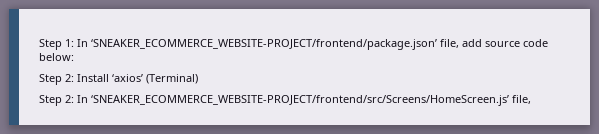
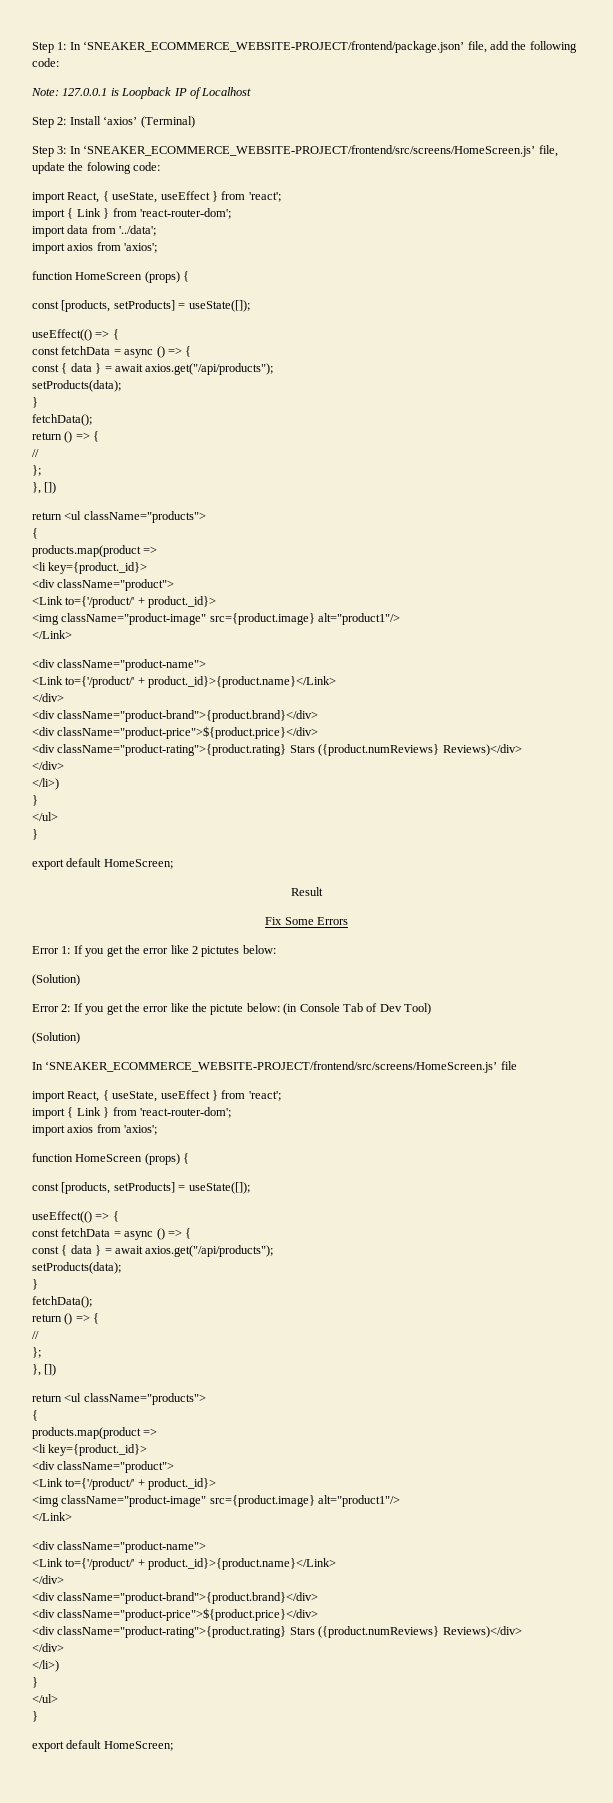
- Step 1: In ‘SNEAKER_ECOMMERCE_WEBSITE-PROJECT/frontend/package.json’ file, add source code below:
+ Step 1: In ‘SNEAKER_ECOMMERCE_WEBSITE-PROJECT/frontend/package.json’ file, add the following code:
+ Note: 127.0.0.1 is Loopback IP of Localhost
- Step 2: In ‘SNEAKER_ECOMMERCE_WEBSITE-PROJECT/frontend/src/Screens/HomeScreen.js’ file,
+ Step 3: In ‘SNEAKER_ECOMMERCE_WEBSITE-PROJECT/frontend/src/screens/HomeScreen.js’ file, update the folowing code:
+ import React, { useState, useEffect } from 'react';
+ import { Link } from 'react-router-dom';
+ import data from '../data';
+ import axios from 'axios';
+ function HomeScreen (props) {
+ const [products, setProducts] = useState([]);
+ useEffect(() => {
+ const fetchData = async () => {
+ const { data } = await axios.get("/api/products");
+ setProducts(data);
+ }
+ fetchData();
+ return () => {
+ //
+ };
+ }, [])
+ return <ul className="products">
+ {
+ products.map(product =>
+ <li key={product._id}>
+ <div className="product">
+ <Link to={'/product/' + product._id}>
+ <img className="product-image" src={product.image} alt="product1"/>
+ </Link>
+ <div className="product-name">
+ <Link to={'/product/' + product._id}>{product.name}</Link>
+ </div>
+ <div className="product-brand">{product.brand}</div>
+ <div className="product-price">${product.price}</div>
+ <div className="product-rating">{product.rating} Stars ({product.numReviews} Reviews)</div>
+ </div>
+ </li>)
+ }
+ </ul>
+ }
+ export default HomeScreen;
+ Result
+ Fix Some Errors
+ Error 1: If you get the error like 2 pictutes below:
+ (Solution)
+ Error 2: If you get the error like the pictute below: (in Console Tab of Dev Tool)
+ (Solution)
+ In ‘SNEAKER_ECOMMERCE_WEBSITE-PROJECT/frontend/src/screens/HomeScreen.js’ file
+ import React, { useState, useEffect } from 'react';
+ import { Link } from 'react-router-dom';
+ import axios from 'axios';
+ function HomeScreen (props) {
+ const [products, setProducts] = useState([]);
+ useEffect(() => {
+ const fetchData = async () => {
+ const { data } = await axios.get("/api/products");
+ setProducts(data);
+ }
+ fetchData();
+ return () => {
+ //
+ };
+ }, [])
+ return <ul className="products">
+ {
+ products.map(product =>
+ <li key={product._id}>
+ <div className="product">
+ <Link to={'/product/' + product._id}>
+ <img className="product-image" src={product.image} alt="product1"/>
+ </Link>
+ <div className="product-name">
+ <Link to={'/product/' + product._id}>{product.name}</Link>
+ </div>
+ <div className="product-brand">{product.brand}</div>
+ <div className="product-price">${product.price}</div>
+ <div className="product-rating">{product.rating} Stars ({product.numReviews} Reviews)</div>
+ </div>
+ </li>)
+ }
+ </ul>
+ }
+ export default HomeScreen;

